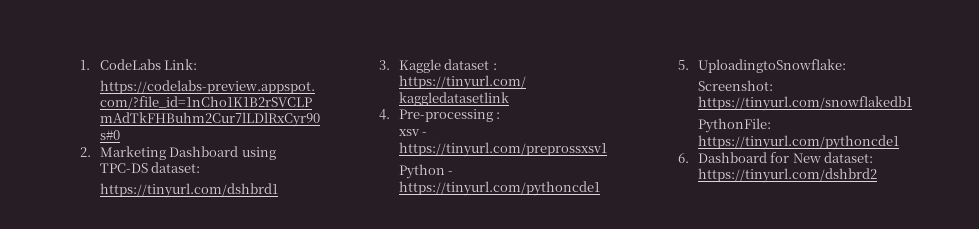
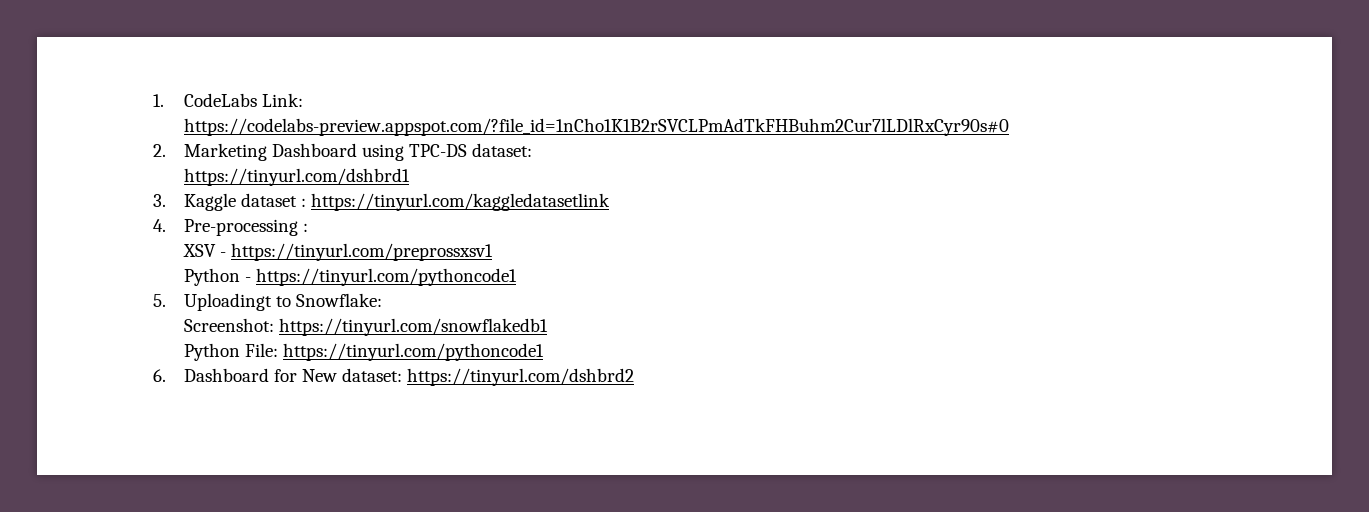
- xsv - https://tinyurl.com/preprossxsv1
+ XSV - https://tinyurl.com/preprossxsv1
- Python - https://tinyurl.com/pythoncde1
+ Python - https://tinyurl.com/pythoncode1
- 5. UploadingtoSnowflake:
+ 5. Uploadingt to Snowflake:
- PythonFile: https://tinyurl.com/pythoncde1
+ Python File: https://tinyurl.com/pythoncode1

